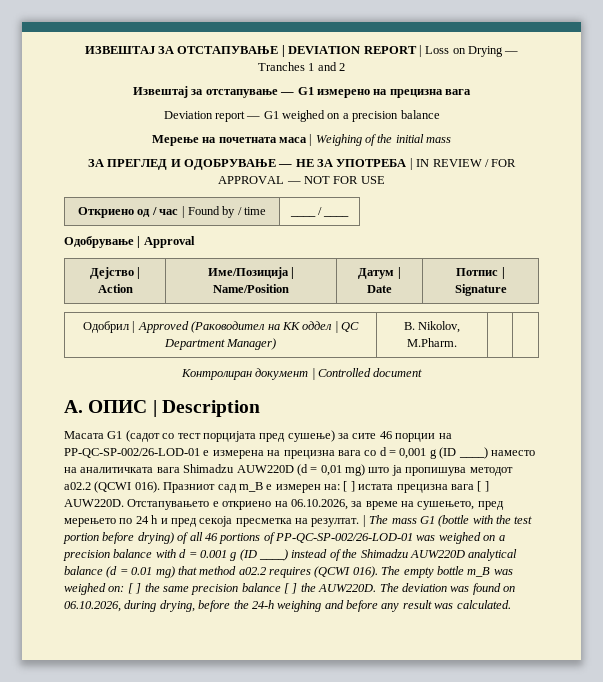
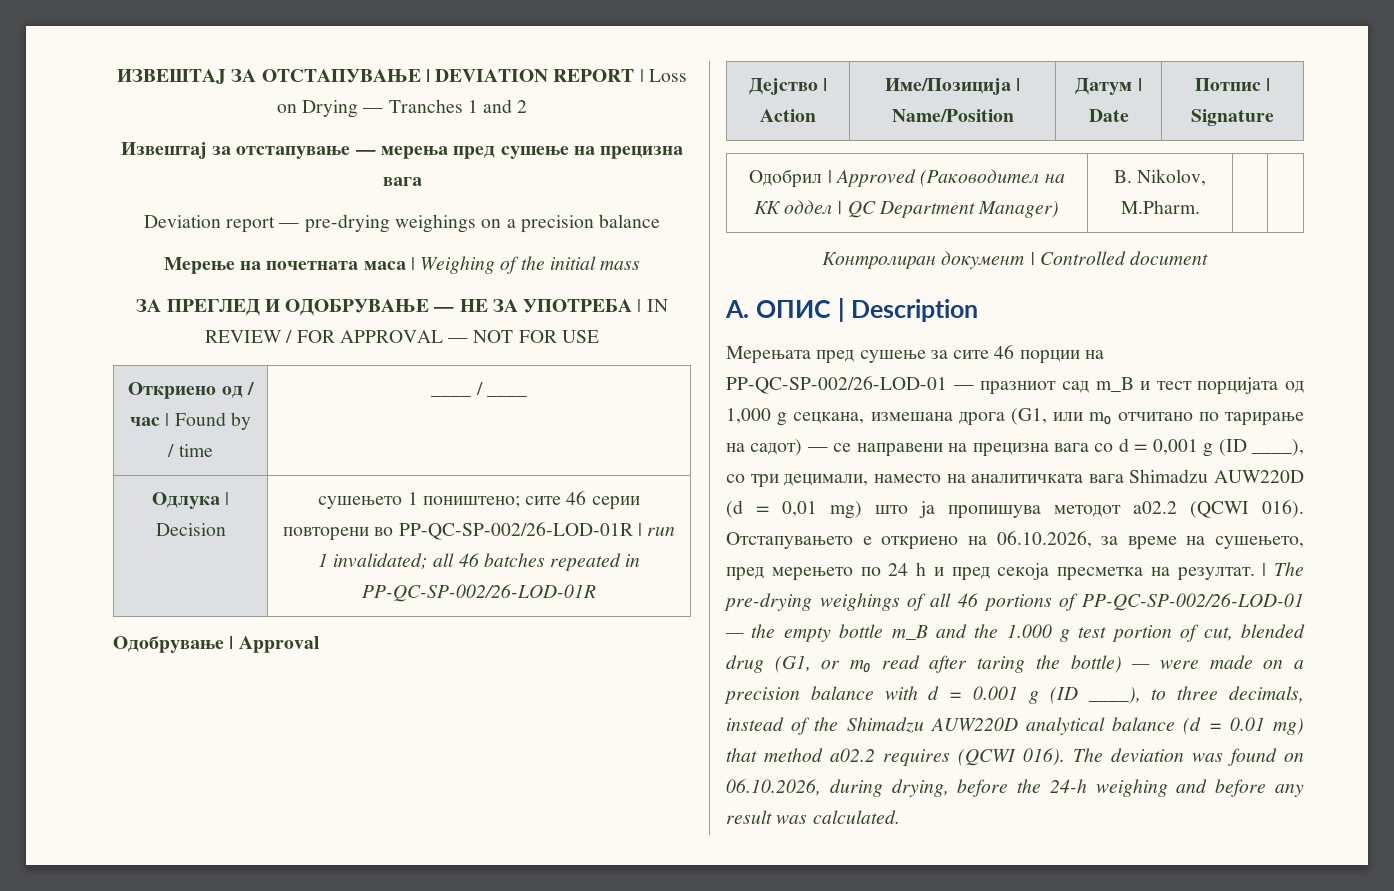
- Извештај за отстапување — G1 измерено на прецизна вага
+ Извештај за отстапување — мерења пред сушење на прецизна вага
- Deviation report — G1 weighed on a precision balance
+ Deviation report — pre-drying weighings on a precision balance
+ Одлука | Decision | сушењето 1 поништено; сите 46 серии повторени во PP-QC-SP-002/26-LOD-01R | run 1 invalidated; all 46 batches repeated in PP-QC-SP-002/26-LOD-01R
- Масата G1 (садот со тест порцијата пред сушење) за сите 46 порции на PP-QC-SP-002/26-LOD-01 е измерена на прецизна вага со d = 0,001 g (ID ____) наместо на аналитичката вага Shimadzu AUW220D (d = 0,01 mg) што ја пропишува методот a02.2 (QCWI 016).
+ Мерењата пред сушење за сите 46 порции на PP-QC-SP-002/26-LOD-01 — празниот сад m_B и тест порцијата од 1,000 g сецкана, измешана дрога (G1, или m₀ отчитано по тарирање на садот) — се направени на прецизна вага со d = 0,001 g (ID ____), со три децимали, наместо на аналитичката вага Shimadzu AUW220D (d = 0,01 mg) што ја пропишува методот a02.2 (QCWI 016).
- Празниот сад m_B е измерен на: [ ] истата прецизна вага [ ] AUW220D.
- | The mass G1 (bottle with the test portion before drying) of all 46 portions of PP-QC-SP-002/26-LOD-01 was weighed on a precision balance with d = 0.001 g (ID ____) instead of the Shimadzu AUW220D analytical balance (d = 0.01 mg) that method a02.2 requires (QCWI 016).
+ | The pre-drying weighings of all 46 portions of PP-QC-SP-002/26-LOD-01 — the empty bottle m_B and the 1.000 g test portion of cut, blended drug (G1, or m₀ read after taring the bottle) — were made on a precision balance with d = 0.001 g (ID ____), to three decimals, instead of the Shimadzu AUW220D analytical balance (d = 0.01 mg) that method a02.2 requires (QCWI 016).
- The empty bottle m_B was weighed on: [ ] the same precision balance [ ] the AUW220D. The deviation was found on 06.10.2026, during drying, before the 24-h weighing and before any result was calculated.
+ The deviation was found on 06.10.2026, during drying, before the 24-h weighing and before any result was calculated.

